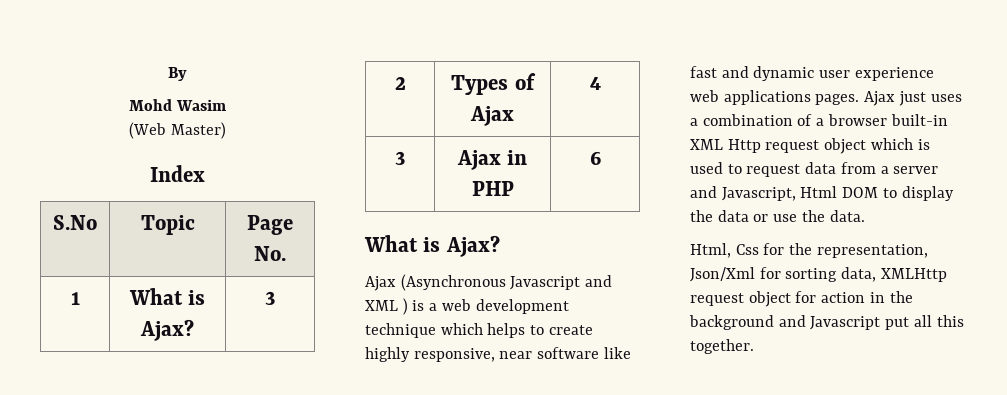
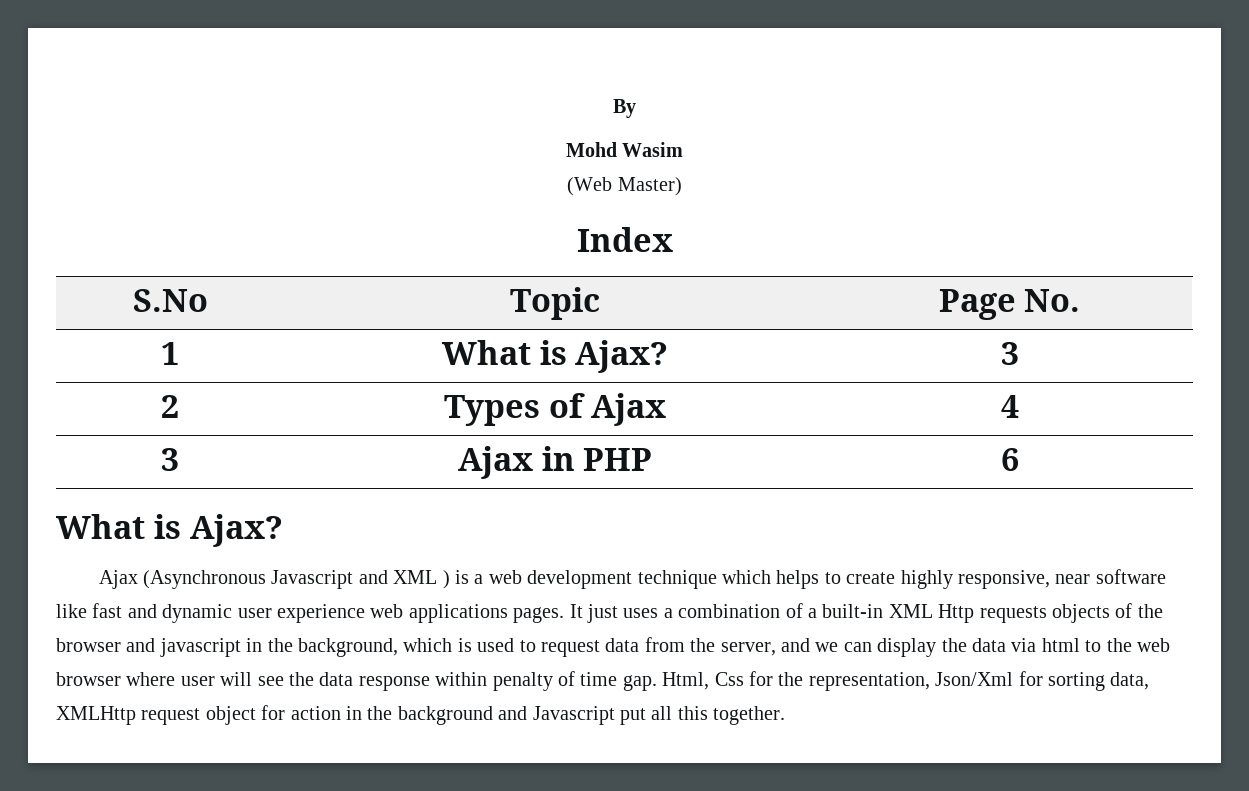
- Ajax just uses a combination of a browser built-in XML Http request object which is used to request data from a server and Javascript, Html DOM to display the data or use the data.
- Html, Css for the representation, Json/Xml for sorting data, XMLHttp request object for action in the background and Javascript put all this together.
+ It just uses a combination of a built-in XML Http requests objects of the browser and javascript in the background, which is used to request data from the server, and we can display the data via html to the web browser where user will see the data response within penalty of time gap. Html, Css for the representation, Json/Xml for sorting data, XMLHttp request object for action in the background and Javascript put all this together.

